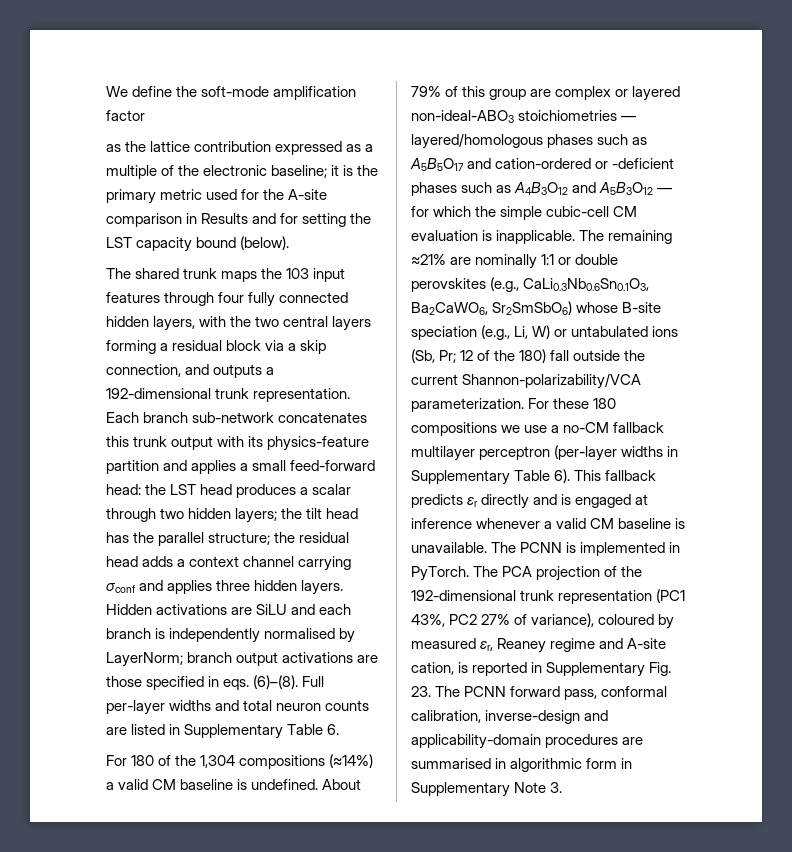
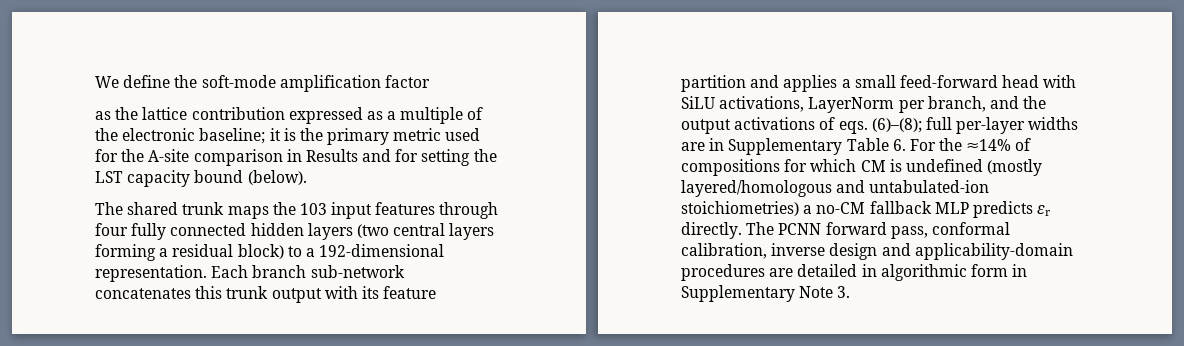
- The shared trunk maps the 103 input features through four fully connected hidden layers, with the two central layers forming a residual block via a skip connection, and outputs a 192-dimensional trunk representation.
+ The shared trunk maps the 103 input features through four fully connected hidden layers (two central layers forming a residual block) to a 192-dimensional representation.
- Each branch sub-network concatenates this trunk output with its physics-feature partition and applies a small feed-forward head: the LST head produces a scalar through two hidden layers; the tilt head has the parallel structure; the residual head adds a context channel carrying σconf and applies three hidden layers. Hidden activations are SiLU and each branch is independently normalised by LayerNorm; branch output activations are those specified in eqs. (6)–(8). Full per-layer widths and total neuron counts are listed in Supplementary Table 6.
- For 180 of the 1,304 compositions (≈14%) a valid CM baseline is undefined. About 79% of this group are complex or layered non-ideal-ABO3 stoichiometries — layered/homologous phases such as A5B5O17 and cation-ordered or -deficient phases such as A4B3O12 and A5B3O12 — for which the simple cubic-cell CM evaluation is inapplicable. The remaining ≈21% are nominally 1:1 or double perovskites (e.g., CaLi0.3Nb0.6Sn0.1O3, Ba2CaWO6, Sr2SmSbO6) whose B-site speciation (e.g., Li, W) or untabulated ions (Sb, Pr; 12 of the 180) fall outside the current Shannon-polarizability/VCA parameterization. For these 180 compositions we use a no-CM fallback multilayer perceptron (per-layer widths in Supplementary Table 6). This fallback predicts εr directly and is engaged at inference whenever a valid CM baseline is unavailable. The PCNN is implemented in PyTorch. The PCA projection of the 192-dimensional trunk representation (PC1 43%, PC2 27% of variance), coloured by measured εr, Reaney regime and A-site cation, is reported in Supplementary Fig. 23. The PCNN forward pass, conformal calibration, inverse-design and applicability-domain procedures are summarised in algorithmic form in Supplementary Note 3.
+ Each branch sub-network concatenates this trunk output with its feature partition and applies a small feed-forward head with SiLU activations, LayerNorm per branch, and the output activations of eqs. (6)–(8); full per-layer widths are in Supplementary Table 6. For the ≈14% of compositions for which CM is undefined (mostly layered/homologous and untabulated-ion stoichiometries) a no-CM fallback MLP predicts εr directly. The PCNN forward pass, conformal calibration, inverse design and applicability-domain procedures are detailed in algorithmic form in Supplementary Note 3.

